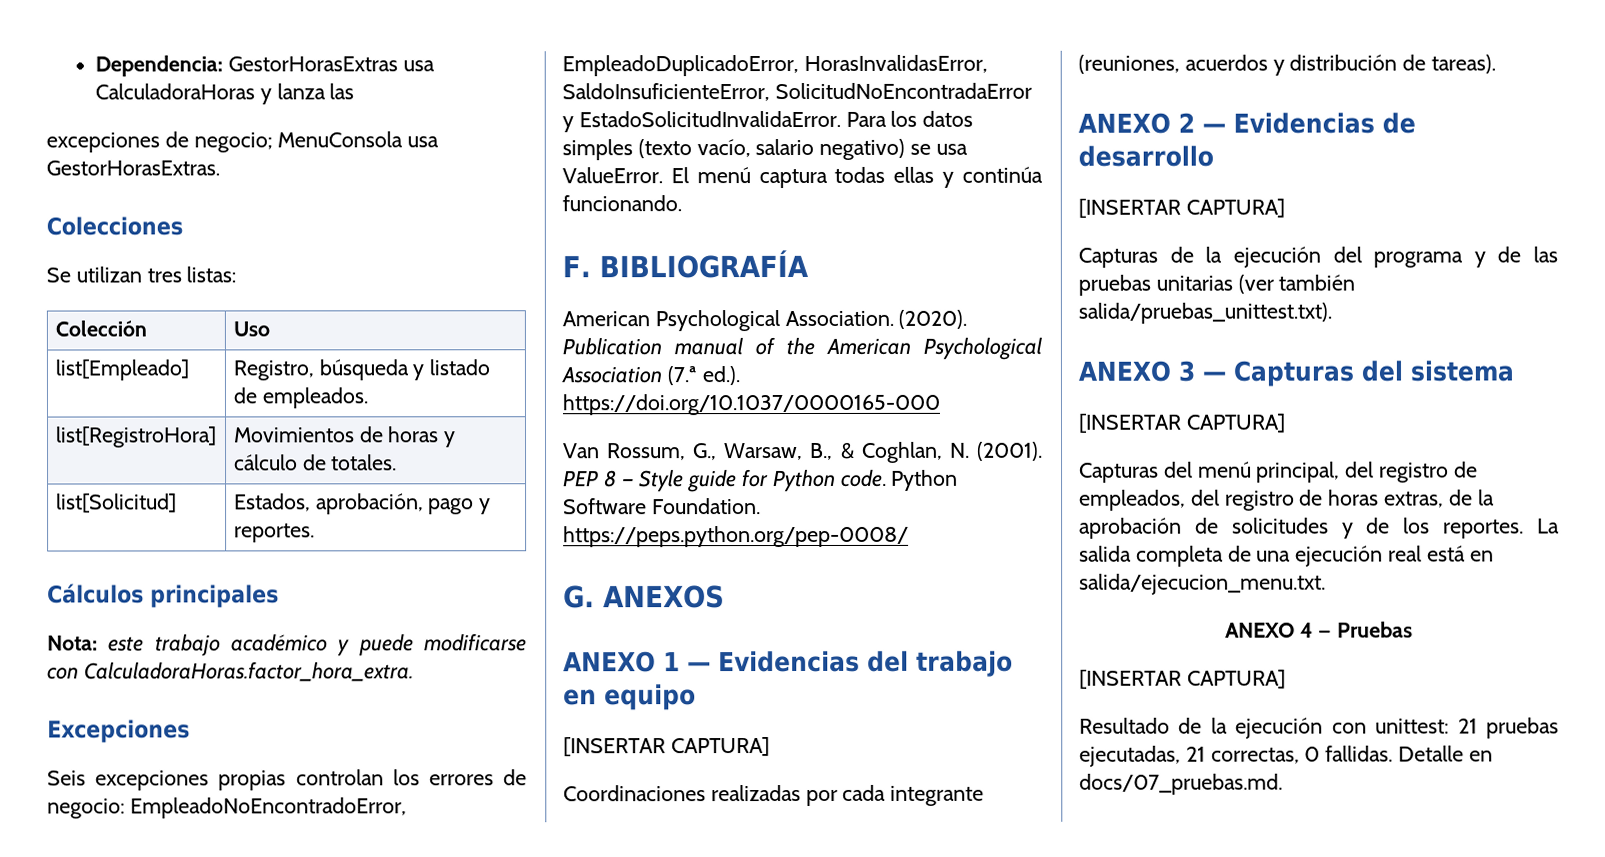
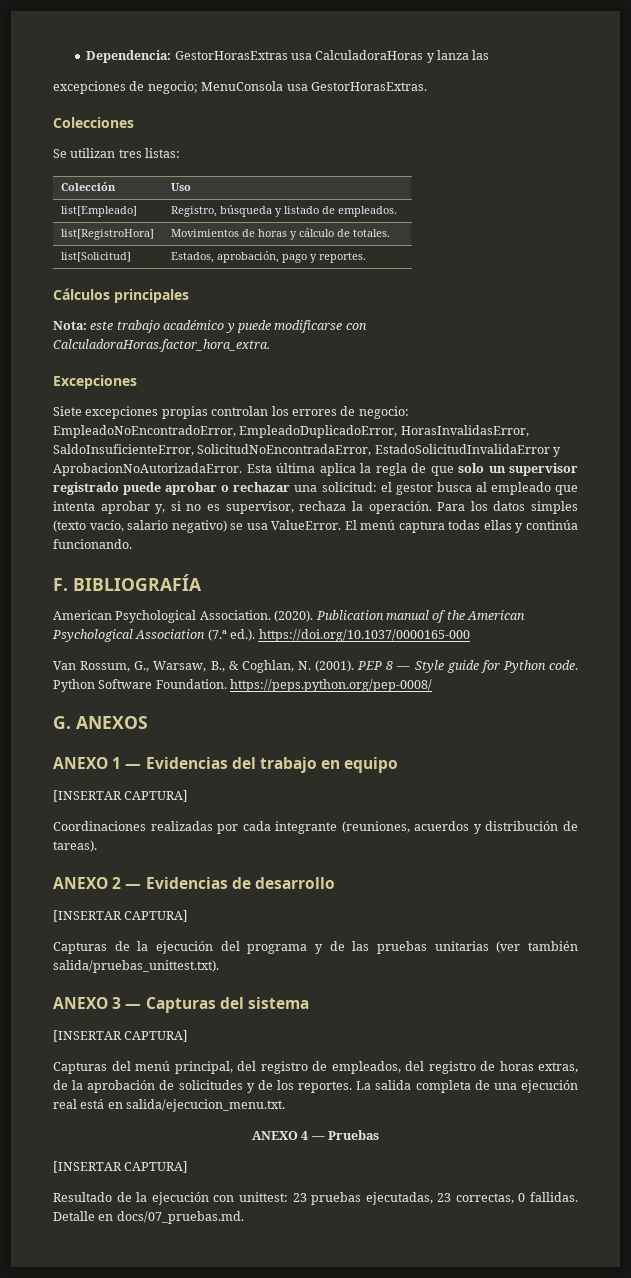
- Seis excepciones propias controlan los errores de negocio: EmpleadoNoEncontradoError, EmpleadoDuplicadoError, HorasInvalidasError, SaldoInsuficienteError, SolicitudNoEncontradaError y EstadoSolicitudInvalidaError.
+ Siete excepciones propias controlan los errores de negocio: EmpleadoNoEncontradoError, EmpleadoDuplicadoError, HorasInvalidasError, SaldoInsuficienteError, SolicitudNoEncontradaError, EstadoSolicitudInvalidaError y AprobacionNoAutorizadaError. Esta última aplica la regla de que solo un supervisor registrado puede aprobar o rechazar una solicitud: el gestor busca al empleado que intenta aprobar y, si no es supervisor, rechaza la operación.
- Resultado de la ejecución con unittest: 21 pruebas ejecutadas, 21 correctas, 0 fallidas.
+ Resultado de la ejecución con unittest: 23 pruebas ejecutadas, 23 correctas, 0 fallidas.

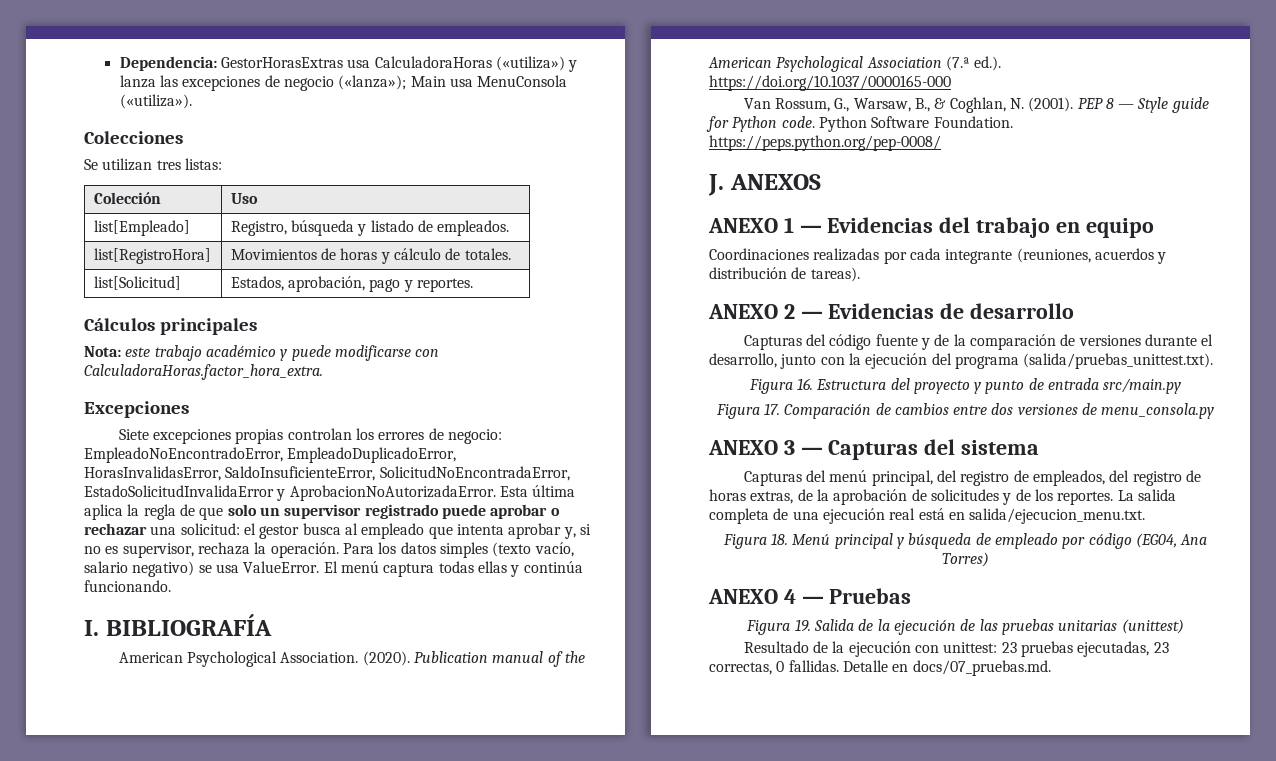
- Dependencia: GestorHorasExtras usa CalculadoraHoras y lanza las
- excepciones de negocio; MenuConsola usa GestorHorasExtras.
+ Dependencia: GestorHorasExtras usa CalculadoraHoras («utiliza») y lanza las excepciones de negocio («lanza»); Main usa MenuConsola («utiliza»).
- F. BIBLIOGRAFÍA
+ I. BIBLIOGRAFÍA
- G. ANEXOS
+ J. ANEXOS
  ANEXO 1 — Evidencias del trabajo en equipo
- [INSERTAR CAPTURA]
  ANEXO 2 — Evidencias de desarrollo
- [INSERTAR CAPTURA]
- Capturas de la ejecución del programa y de las pruebas unitarias (ver también salida/pruebas_unittest.txt).
+ Capturas del código fuente y de la comparación de versiones durante el desarrollo, junto con la ejecución del programa (salida/pruebas_unittest.txt).
+ Figura 16. Estructura del proyecto y punto de entrada src/main.py
+ Figura 17. Comparación de cambios entre dos versiones de menu_consola.py
  ANEXO 3 — Capturas del sistema
- [INSERTAR CAPTURA]
+ Figura 18. Menú principal y búsqueda de empleado por código (EG04, Ana Torres)
  ANEXO 4 — Pruebas
- [INSERTAR CAPTURA]
+ Figura 19. Salida de la ejecución de las pruebas unitarias (unittest)

